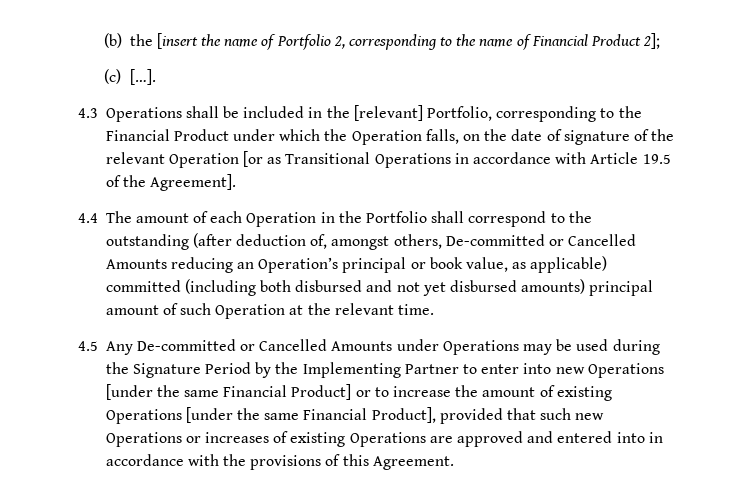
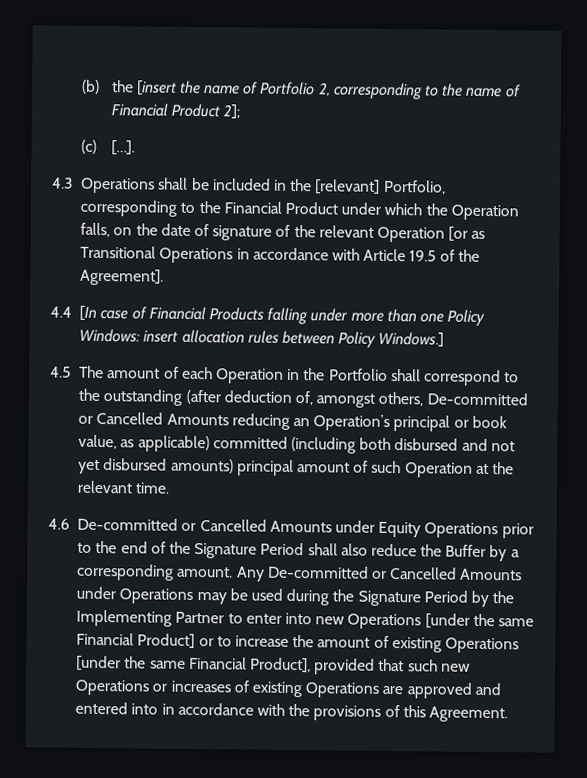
- 4.4 The amount of each Operation in the Portfolio shall correspond to the outstanding (after deduction of, amongst others, De-committed or Cancelled Amounts reducing an Operation’s principal or book value, as applicable) committed (including both disbursed and not yet disbursed amounts) principal amount of such Operation at the relevant time.
+ 4.4 [In case of Financial Products falling under more than one Policy Windows: insert allocation rules between Policy Windows.]
+ 4.5 The amount of each Operation in the Portfolio shall correspond to the outstanding (after deduction of, amongst others, De-committed or Cancelled Amounts reducing an Operation’s principal or book value, as applicable) committed (including both disbursed and not yet disbursed amounts) principal amount of such Operation at the relevant time.
- 4.5 Any De-committed or Cancelled Amounts under Operations may be used during the Signature Period by the Implementing Partner to enter into new Operations [under the same Financial Product] or to increase the amount of existing Operations [under the same Financial Product], provided that such new Operations or increases of existing Operations are approved and entered into in accordance with the provisions of this Agreement.
+ 4.6 De-committed or Cancelled Amounts under Equity Operations prior to the end of the Signature Period shall also reduce the Buffer by a corresponding amount. Any De-committed or Cancelled Amounts under Operations may be used during the Signature Period by the Implementing Partner to enter into new Operations [under the same Financial Product] or to increase the amount of existing Operations [under the same Financial Product], provided that such new Operations or increases of existing Operations are approved and entered into in accordance with the provisions of this Agreement.

